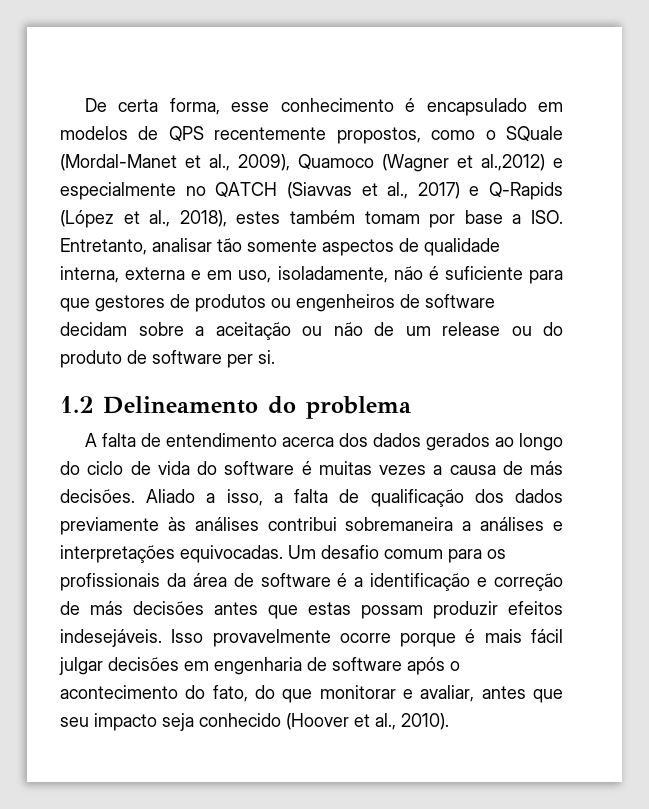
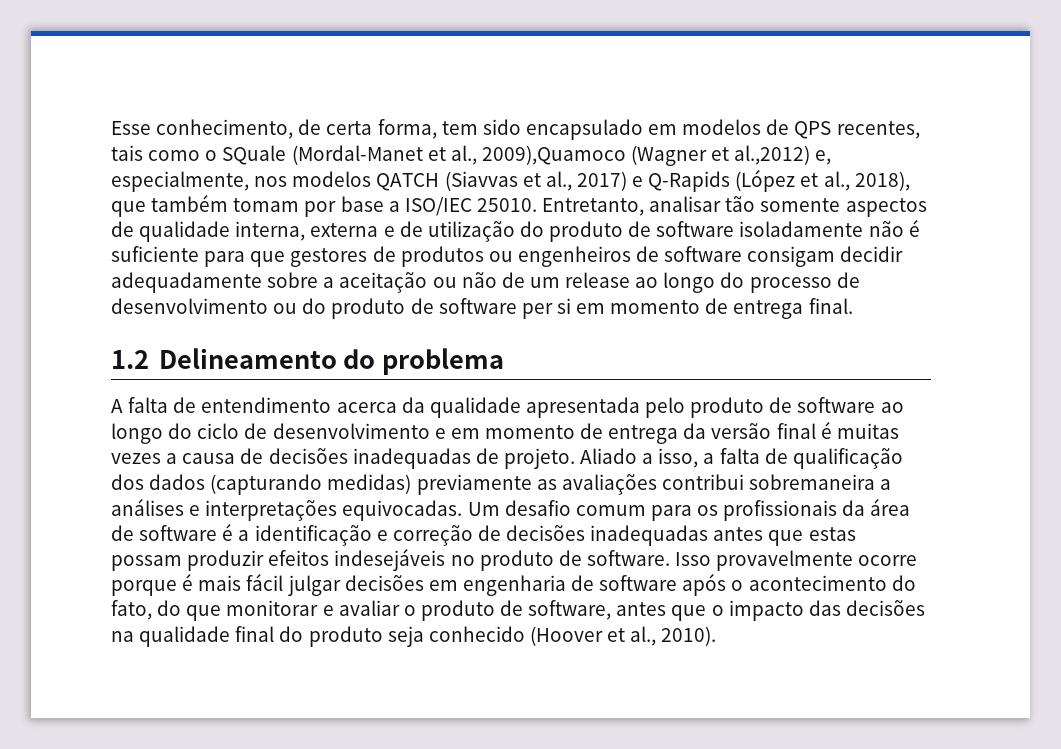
- De certa forma, esse conhecimento é encapsulado em modelos de QPS recentemente propostos, como o SQuale (Mordal-Manet et al., 2009), Quamoco (Wagner et al.,2012) e especialmente no QATCH (Siavvas et al., 2017) e Q-Rapids (López et al., 2018), estes também tomam por base a ISO. Entretanto, analisar tão somente aspectos de qualidade interna, externa e em uso, isoladamente, não é suficiente para que gestores de produtos ou engenheiros de software decidam sobre a aceitação ou não de um release ou do produto de software per si.
+ Esse conhecimento, de certa forma, tem sido encapsulado em modelos de QPS recentes, tais como o SQuale (Mordal-Manet et al., 2009),Quamoco (Wagner et al.,2012) e, especialmente, nos modelos QATCH (Siavvas et al., 2017) e Q-Rapids (López et al., 2018), que também tomam por base a ISO/IEC 25010. Entretanto, analisar tão somente aspectos de qualidade interna, externa e de utilização do produto de software isoladamente não é suficiente para que gestores de produtos ou engenheiros de software consigam decidir adequadamente sobre a aceitação ou não de um release ao longo do processo de desenvolvimento ou do produto de software per si em momento de entrega final.
- A falta de entendimento acerca dos dados gerados ao longo do ciclo de vida do software é muitas vezes a causa de más decisões.
+ A falta de entendimento acerca da qualidade apresentada pelo produto de software ao longo do ciclo de desenvolvimento e em momento de entrega da versão final é muitas vezes a causa de decisões inadequadas de projeto.
- Aliado a isso, a falta de qualificação dos dados previamente às análises contribui sobremaneira a análises e interpretações equivocadas.
+ Aliado a isso, a falta de qualificação dos dados (capturando medidas) previamente as avaliações contribui sobremaneira a análises e interpretações equivocadas.
- Um desafio comum para os profissionais da área de software é a identificação e correção de más decisões antes que estas possam produzir efeitos indesejáveis.
+ Um desafio comum para os profissionais da área de software é a identificação e correção de decisões inadequadas antes que estas possam produzir efeitos indesejáveis no produto de software.
- Isso provavelmente ocorre porque é mais fácil julgar decisões em engenharia de software após o acontecimento do fato, do que monitorar e avaliar, antes que seu impacto seja conhecido (Hoover et al., 2010).
+ Isso provavelmente ocorre porque é mais fácil julgar decisões em engenharia de software após o acontecimento do fato, do que monitorar e avaliar o produto de software, antes que o impacto das decisões na qualidade final do produto seja conhecido (Hoover et al., 2010).

